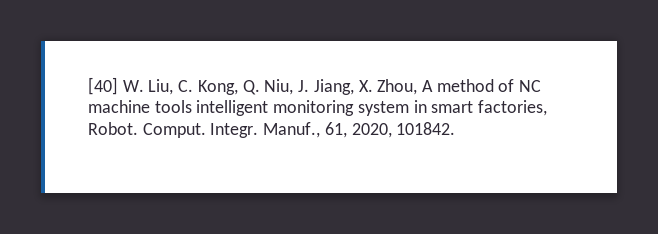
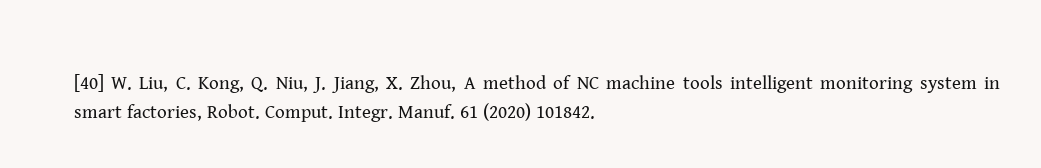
- Manuf., 61, 2020, 101842.
+ Manuf. 61 (2020) 101842.

